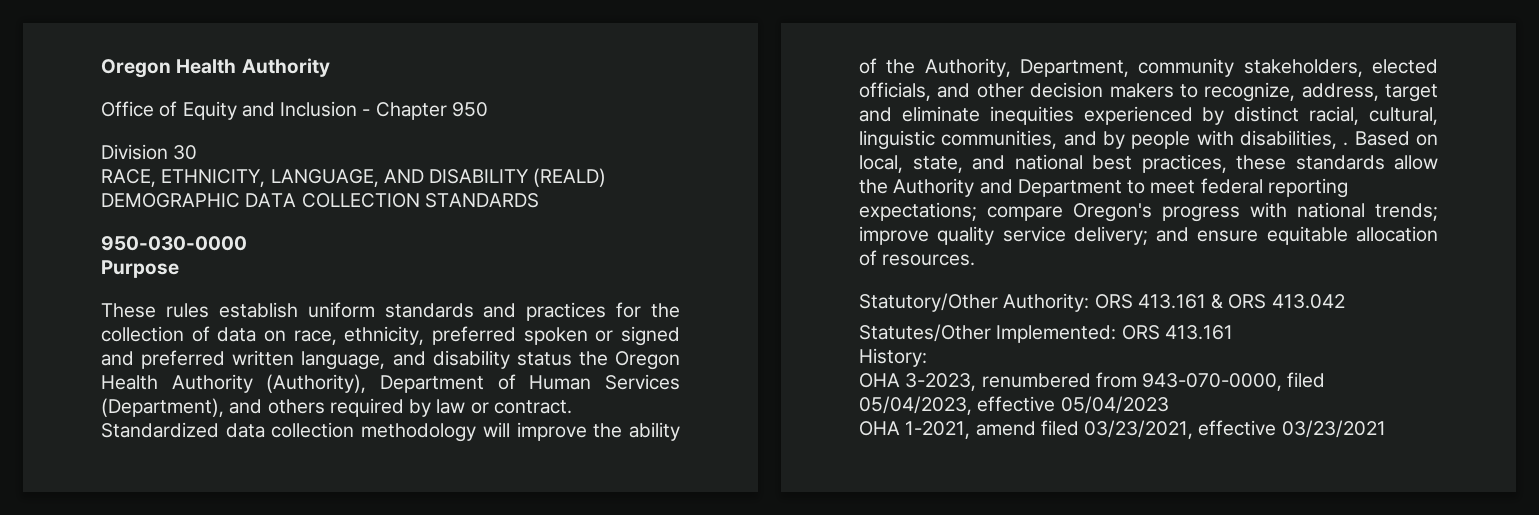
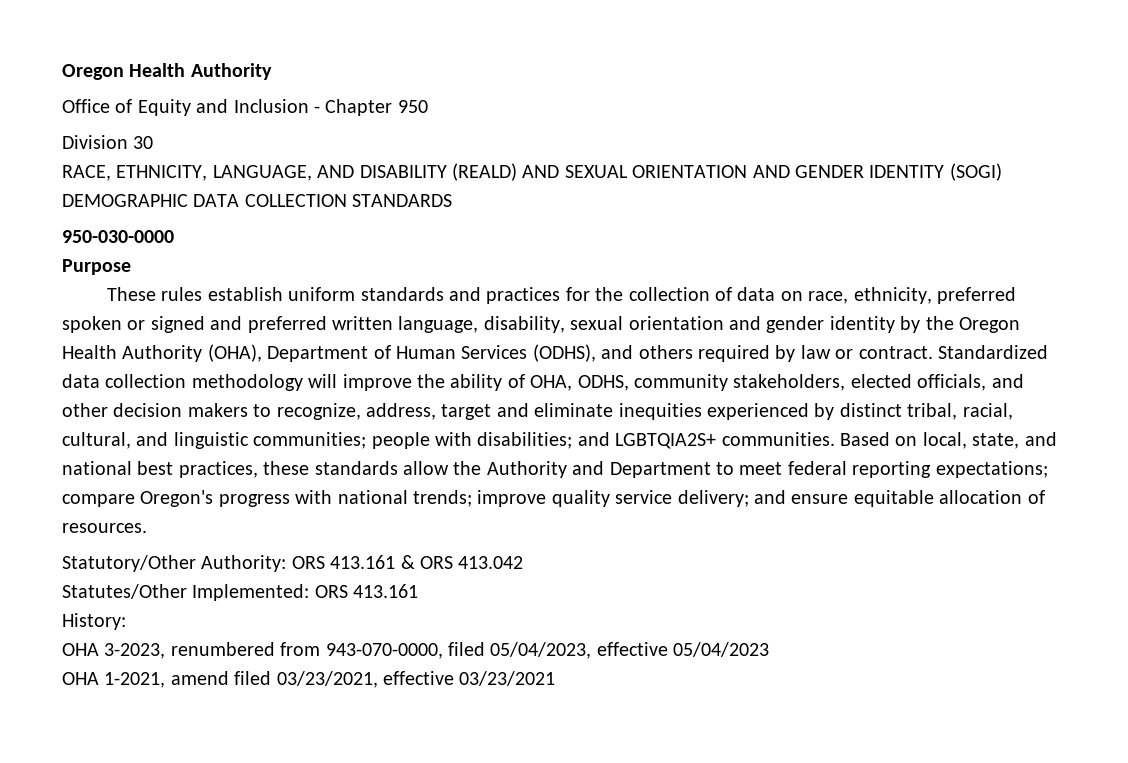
- RACE, ETHNICITY, LANGUAGE, AND DISABILITY (REALD) DEMOGRAPHIC DATA COLLECTION STANDARDS
+ RACE, ETHNICITY, LANGUAGE, AND DISABILITY (REALD) AND SEXUAL ORIENTATION AND GENDER IDENTITY (SOGI) DEMOGRAPHIC DATA COLLECTION STANDARDS
- These rules establish uniform standards and practices for the collection of data on race, ethnicity, preferred spoken or signed and preferred written language, and disability status the Oregon Health Authority (Authority), Department of Human Services (Department), and others required by law or contract.
+ These rules establish uniform standards and practices for the collection of data on race, ethnicity, preferred spoken or signed and preferred written language, disability, sexual orientation and gender identity by the Oregon Health Authority (OHA), Department of Human Services (ODHS), and others required by law or contract.
- Standardized data collection methodology will improve the ability of the Authority, Department, community stakeholders, elected officials, and other decision makers to recognize, address, target and eliminate inequities experienced by distinct racial, cultural, linguistic communities, and by people with disabilities, .
+ Standardized data collection methodology will improve the ability of OHA, ODHS, community stakeholders, elected officials, and other decision makers to recognize, address, target and eliminate inequities experienced by distinct tribal, racial, cultural, and linguistic communities; people with disabilities; and LGBTQIA2S+ communities.

